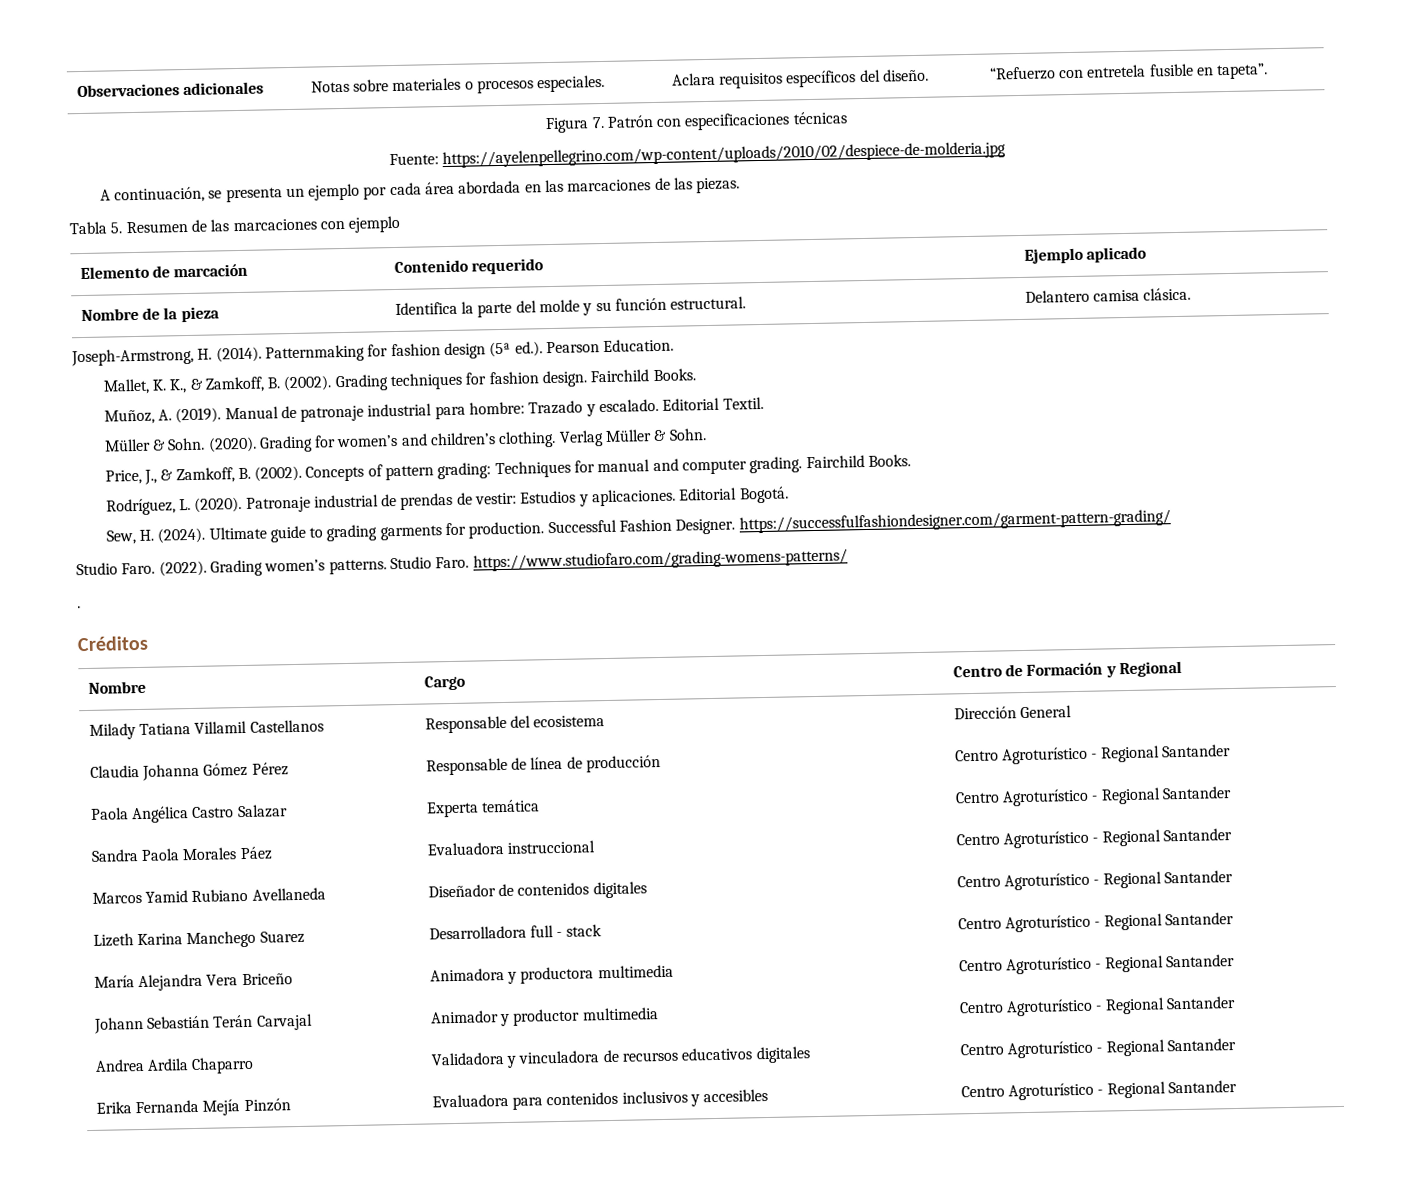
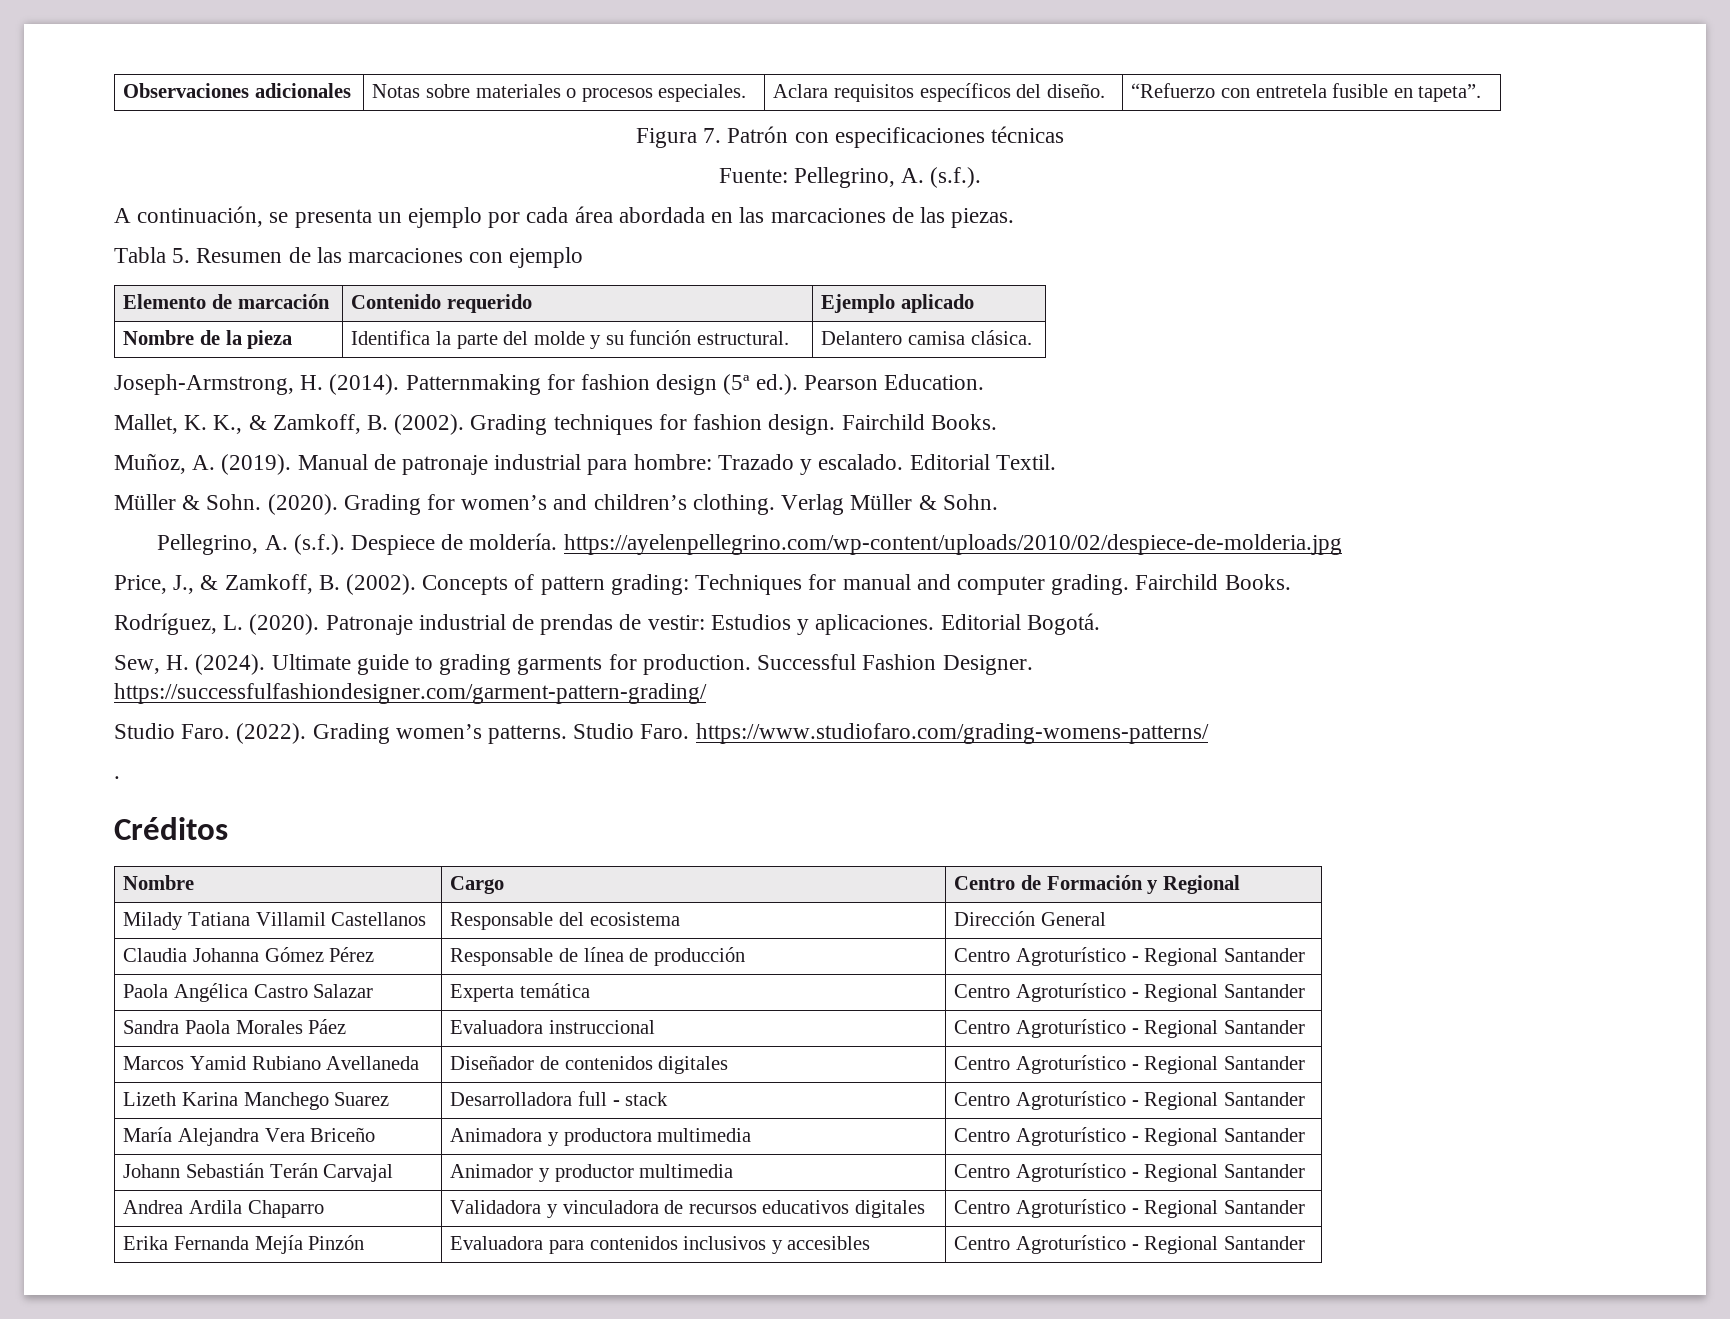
- Fuente: https://ayelenpellegrino.com/wp-content/uploads/2010/02/despiece-de-molderia.jpg
+ Fuente: Pellegrino, A. (s.f.).
+ Pellegrino, A. (s.f.). Despiece de moldería. https://ayelenpellegrino.com/wp-content/uploads/2010/02/despiece-de-molderia.jpg

